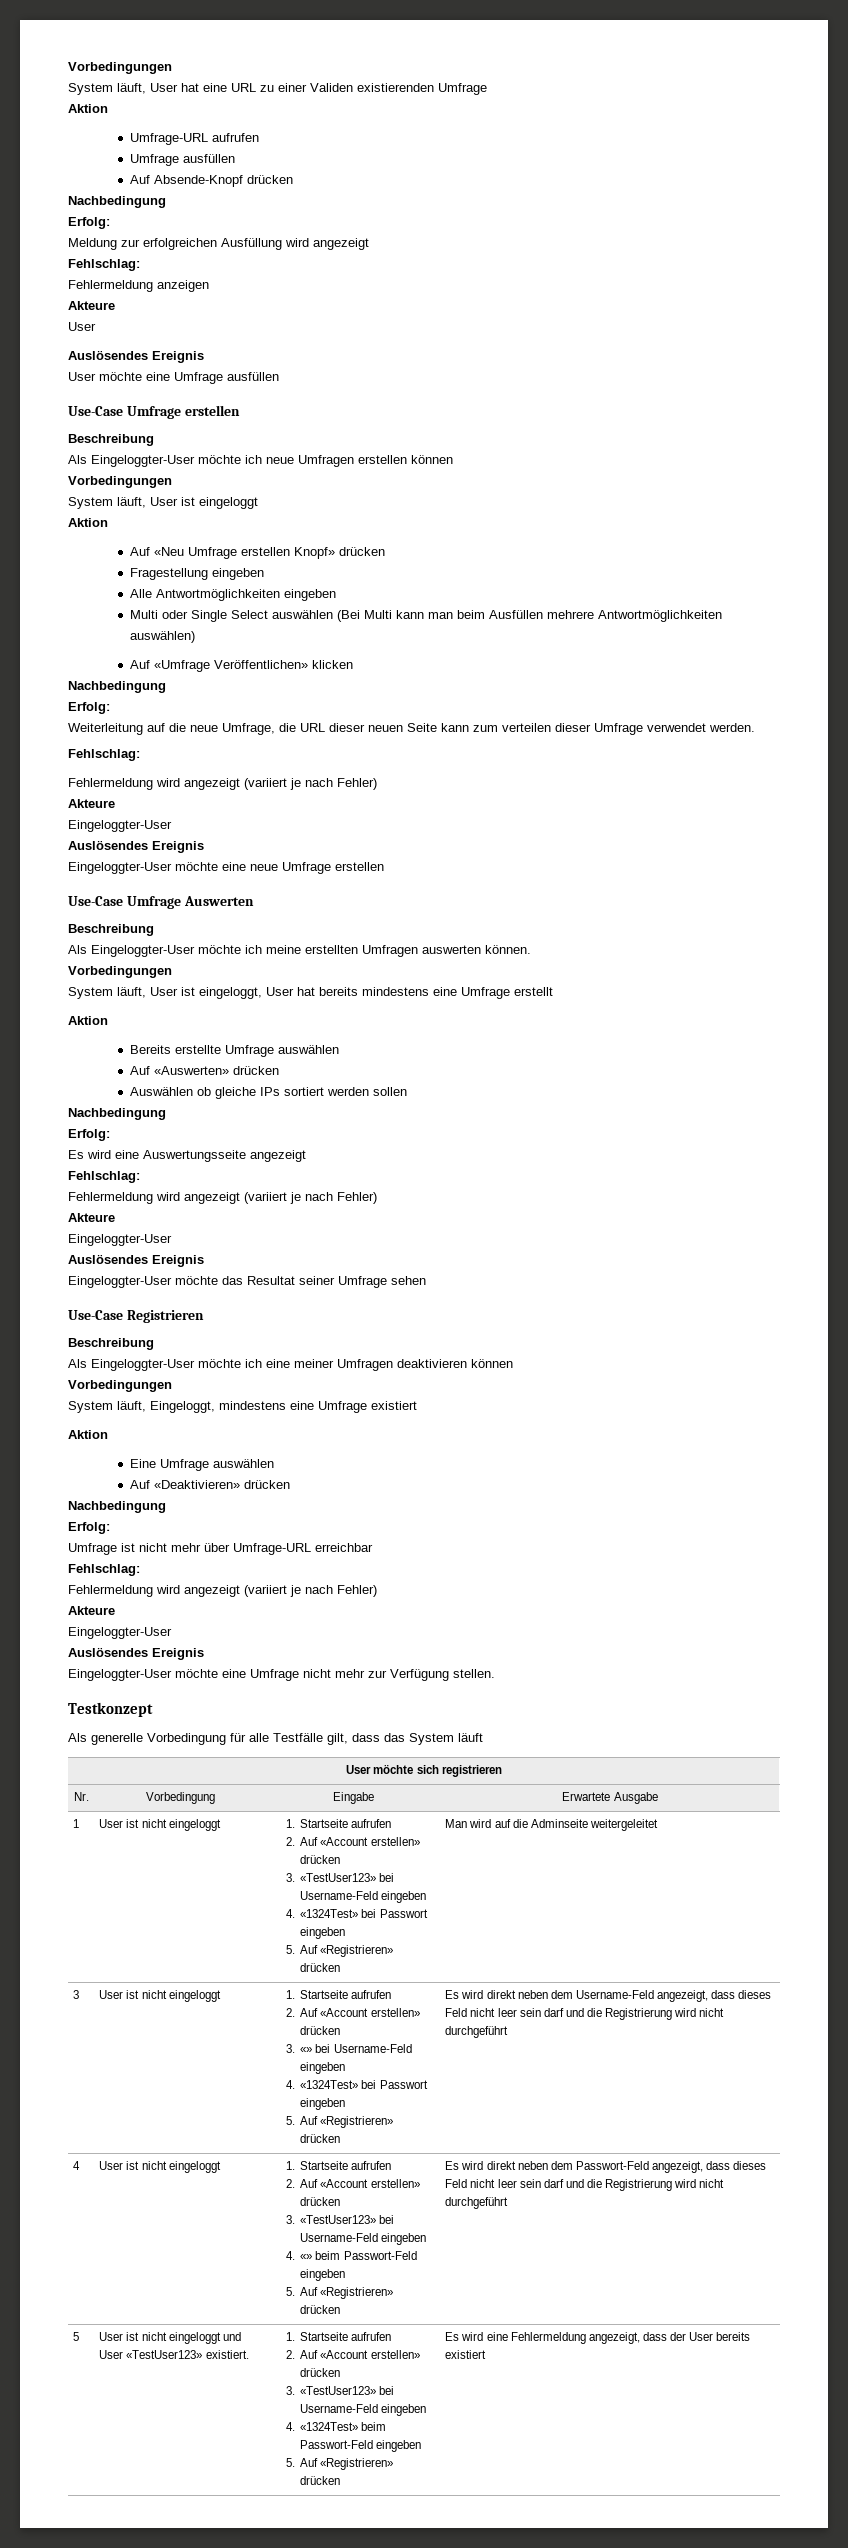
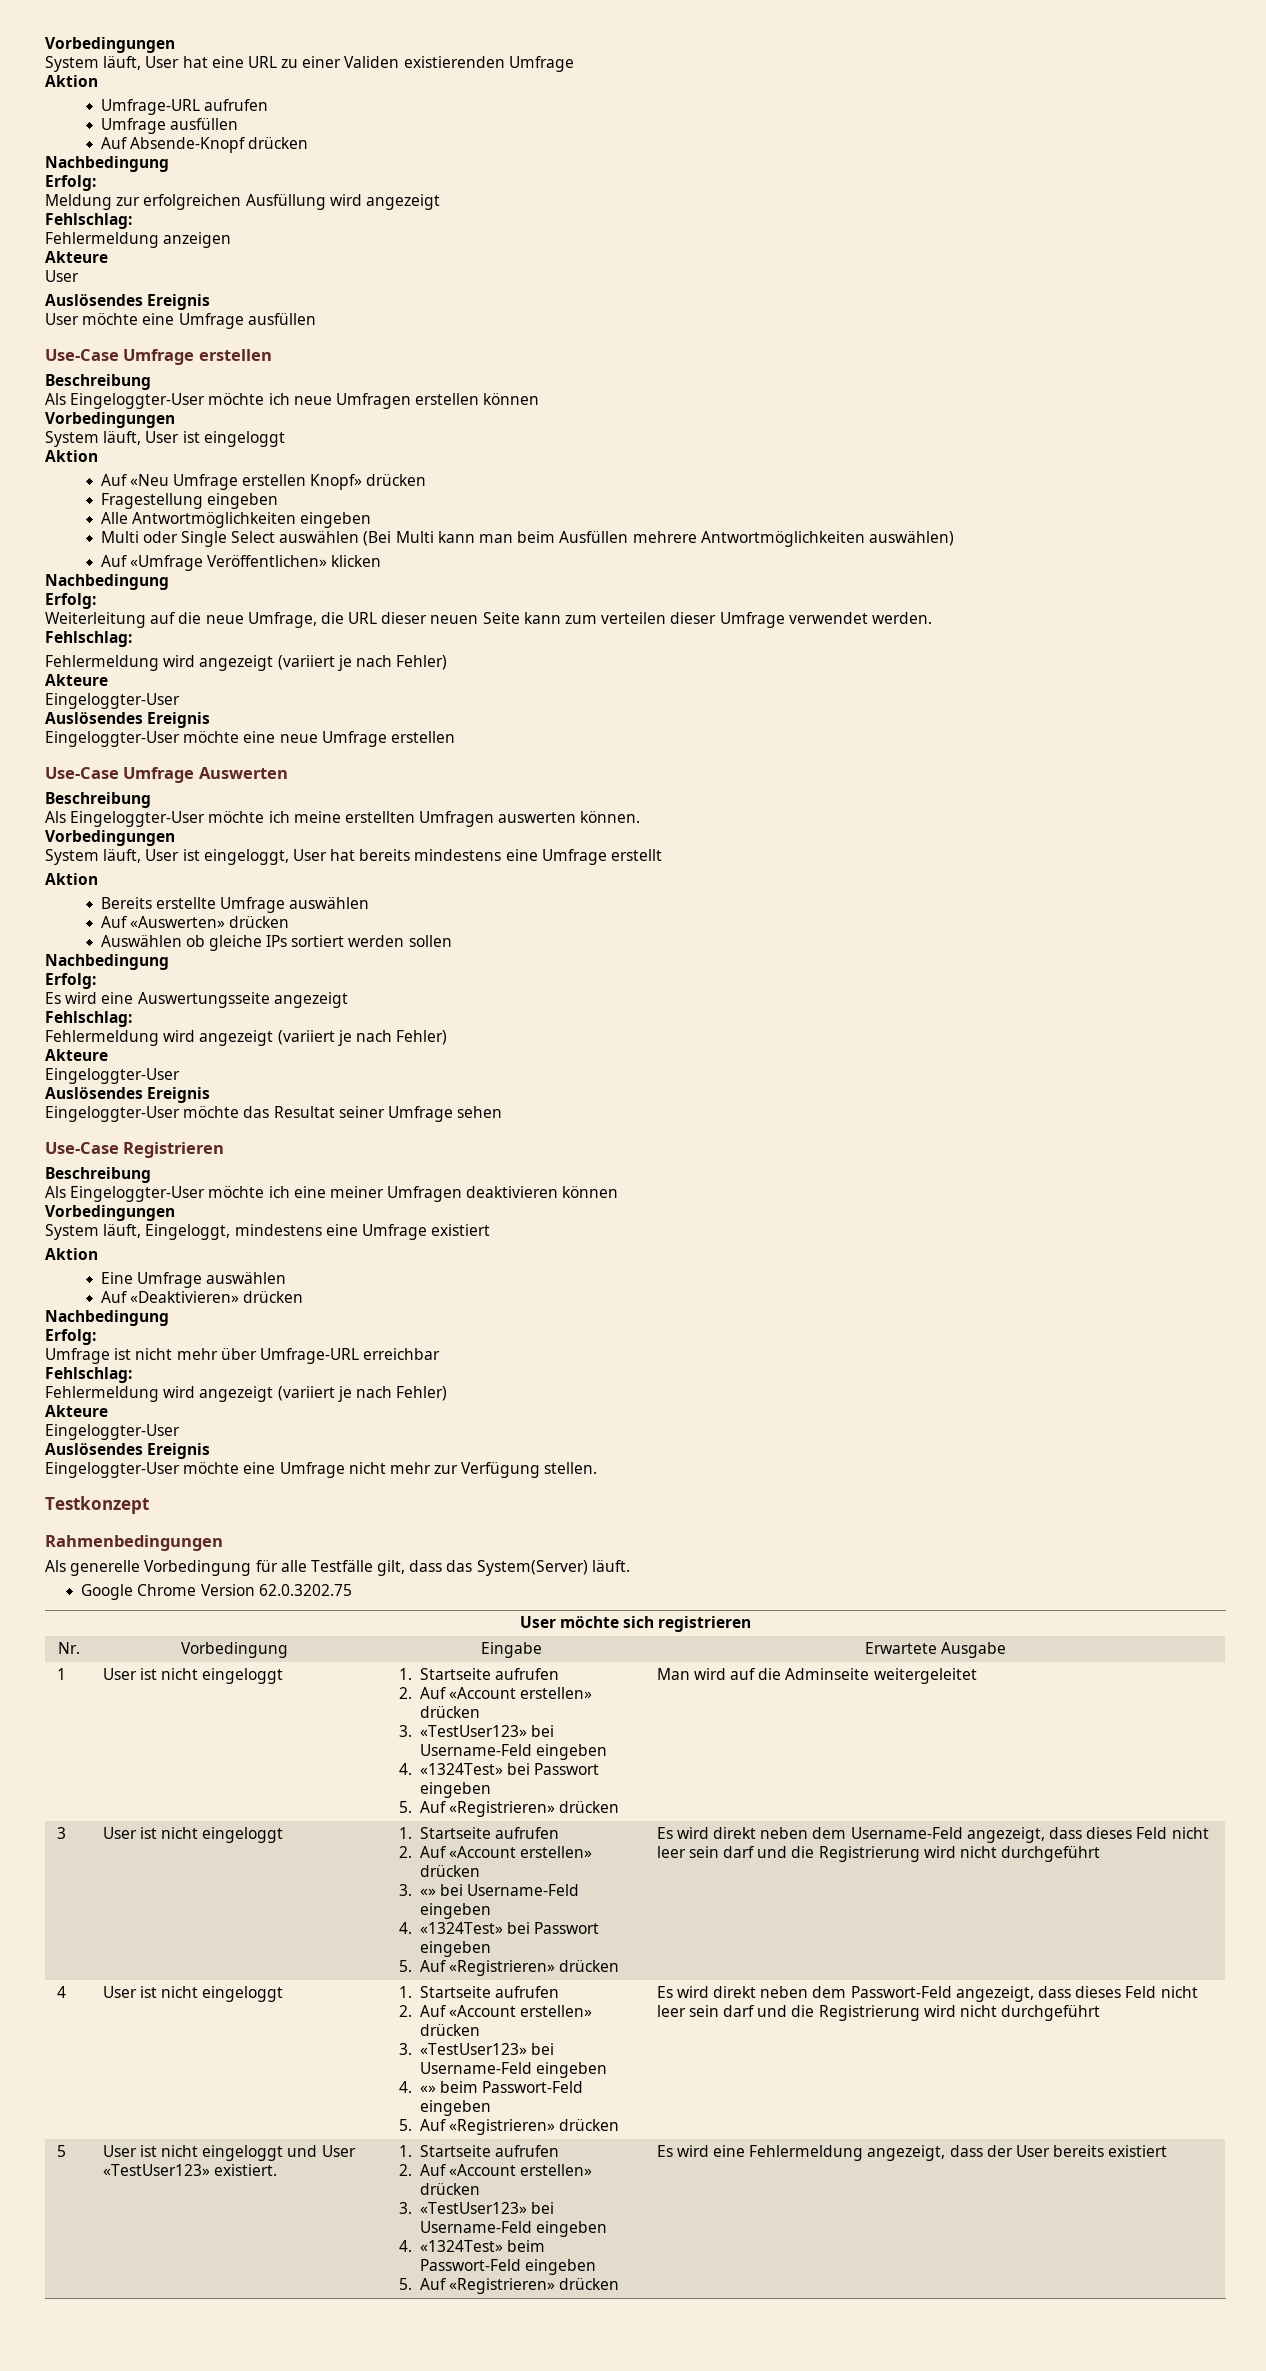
+ Rahmenbedingungen
- Als generelle Vorbedingung für alle Testfälle gilt, dass das System läuft
+ Als generelle Vorbedingung für alle Testfälle gilt, dass das System(Server) läuft.
+ Google Chrome Version 62.0.3202.75

